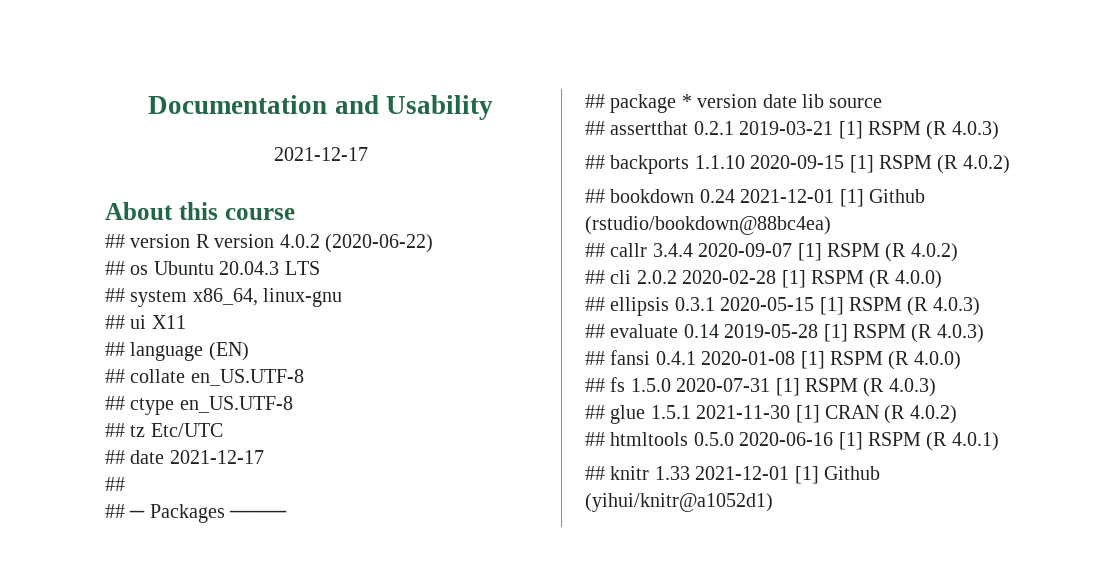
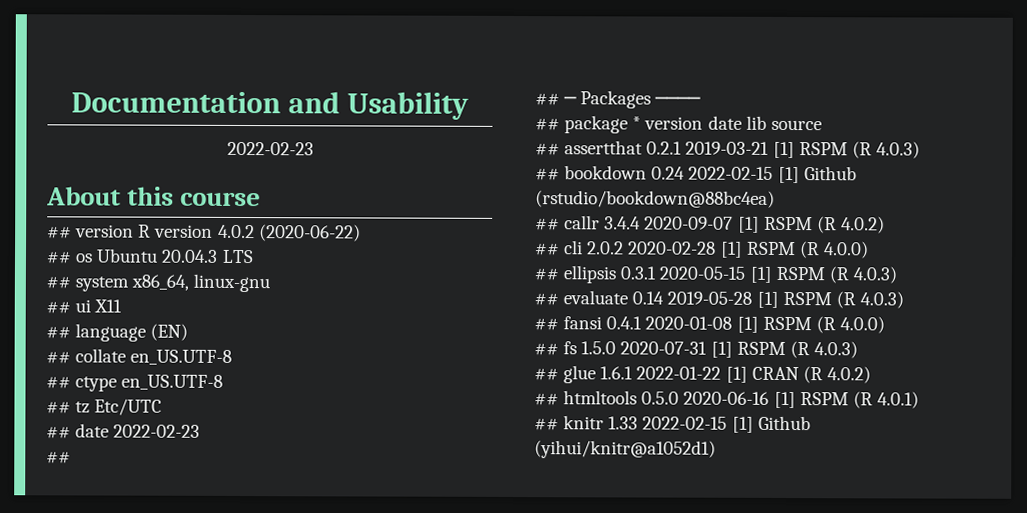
  Documentation and Usability
- 2021-12-17
+ 2022-02-23
- ## date 2021-12-17
+ ## date 2022-02-23
- ## backports 1.1.10 2020-09-15 [1] RSPM (R 4.0.2)
- ## bookdown 0.24 2021-12-01 [1] Github (rstudio/bookdown@88bc4ea)
+ ## bookdown 0.24 2022-02-15 [1] Github (rstudio/bookdown@88bc4ea)
- ## glue 1.5.1 2021-11-30 [1] CRAN (R 4.0.2)
+ ## glue 1.6.1 2022-01-22 [1] CRAN (R 4.0.2)
- ## knitr 1.33 2021-12-01 [1] Github (yihui/knitr@a1052d1)
+ ## knitr 1.33 2022-02-15 [1] Github (yihui/knitr@a1052d1)

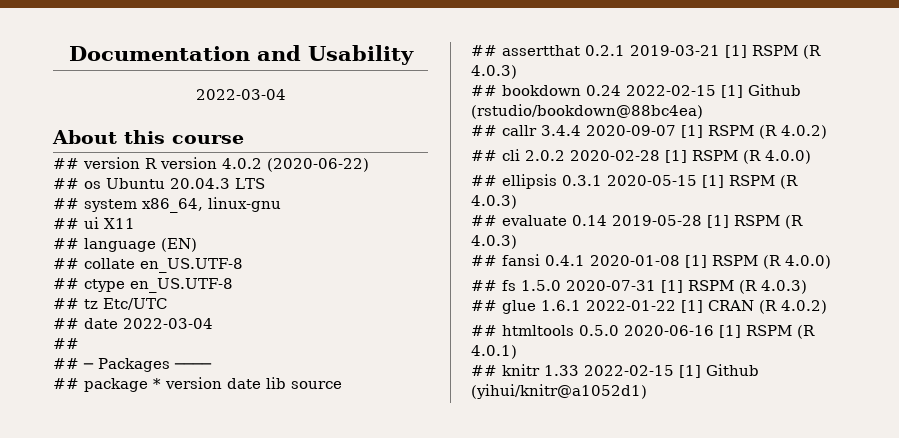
  Documentation and Usability
- 2022-02-23
+ 2022-03-04
- ## date 2022-02-23
+ ## date 2022-03-04

